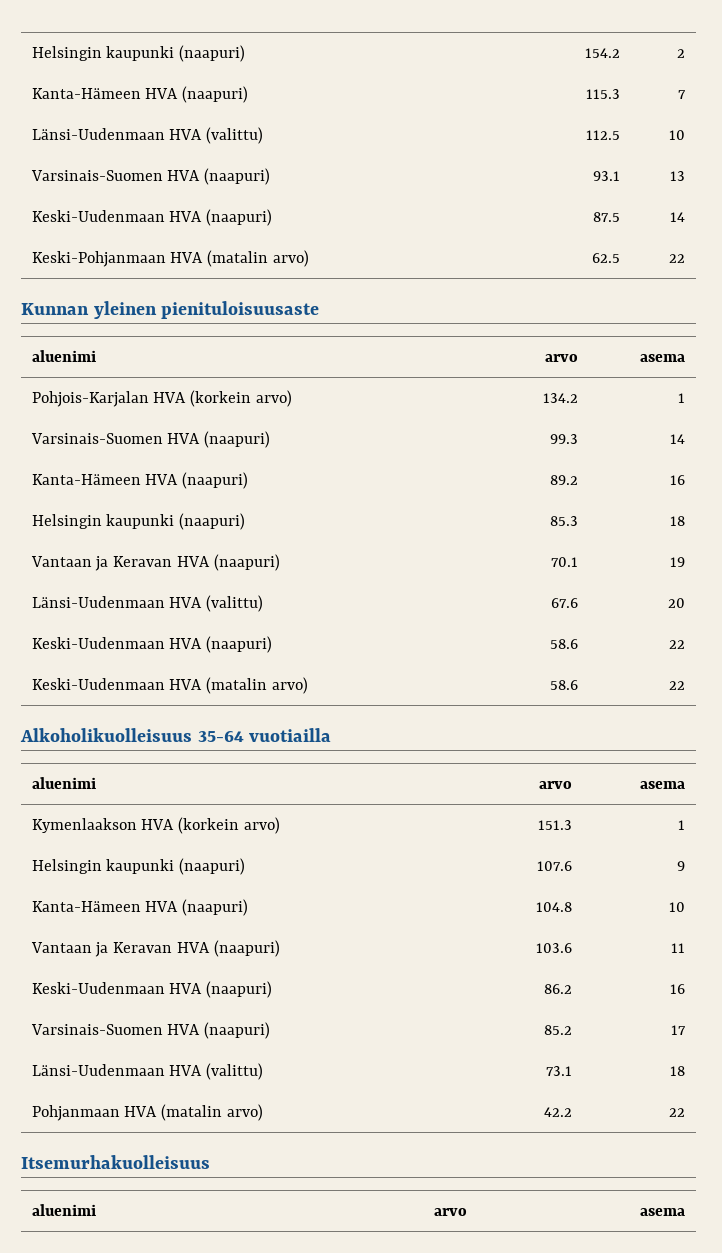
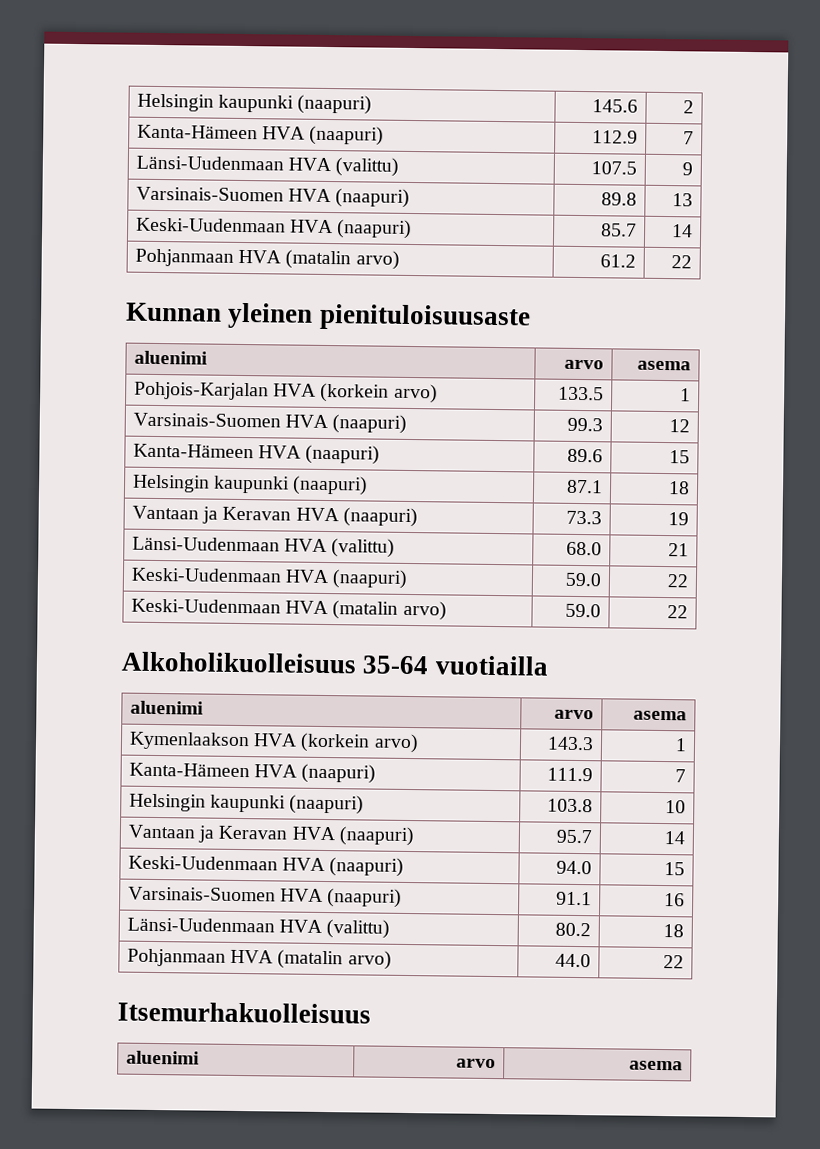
- Helsingin kaupunki (naapuri) | 154.2 | 2
+ Helsingin kaupunki (naapuri) | 145.6 | 2
- Kanta-Hämeen HVA (naapuri) | 115.3 | 7
+ Kanta-Hämeen HVA (naapuri) | 112.9 | 7
- Länsi-Uudenmaan HVA (valittu) | 112.5 | 10
- Varsinais-Suomen HVA (naapuri) | 93.1 | 13
+ Länsi-Uudenmaan HVA (valittu) | 107.5 | 9
+ Varsinais-Suomen HVA (naapuri) | 89.8 | 13
- Keski-Uudenmaan HVA (naapuri) | 87.5 | 14
- Keski-Pohjanmaan HVA (matalin arvo) | 62.5 | 22
+ Keski-Uudenmaan HVA (naapuri) | 85.7 | 14
+ Pohjanmaan HVA (matalin arvo) | 61.2 | 22
- Pohjois-Karjalan HVA (korkein arvo) | 134.2 | 1
+ Pohjois-Karjalan HVA (korkein arvo) | 133.5 | 1
- Varsinais-Suomen HVA (naapuri) | 99.3 | 14
- Kanta-Hämeen HVA (naapuri) | 89.2 | 16
- Helsingin kaupunki (naapuri) | 85.3 | 18
+ Varsinais-Suomen HVA (naapuri) | 99.3 | 12
+ Kanta-Hämeen HVA (naapuri) | 89.6 | 15
+ Helsingin kaupunki (naapuri) | 87.1 | 18
- Vantaan ja Keravan HVA (naapuri) | 70.1 | 19
+ Vantaan ja Keravan HVA (naapuri) | 73.3 | 19
- Länsi-Uudenmaan HVA (valittu) | 67.6 | 20
- Keski-Uudenmaan HVA (naapuri) | 58.6 | 22
+ Länsi-Uudenmaan HVA (valittu) | 68.0 | 21
+ Keski-Uudenmaan HVA (naapuri) | 59.0 | 22
- Keski-Uudenmaan HVA (matalin arvo) | 58.6 | 22
+ Keski-Uudenmaan HVA (matalin arvo) | 59.0 | 22
- Kymenlaakson HVA (korkein arvo) | 151.3 | 1
- Helsingin kaupunki (naapuri) | 107.6 | 9
- Kanta-Hämeen HVA (naapuri) | 104.8 | 10
+ Kymenlaakson HVA (korkein arvo) | 143.3 | 1
+ Kanta-Hämeen HVA (naapuri) | 111.9 | 7
+ Helsingin kaupunki (naapuri) | 103.8 | 10
- Vantaan ja Keravan HVA (naapuri) | 103.6 | 11
- Keski-Uudenmaan HVA (naapuri) | 86.2 | 16
- Varsinais-Suomen HVA (naapuri) | 85.2 | 17
- Länsi-Uudenmaan HVA (valittu) | 73.1 | 18
+ Vantaan ja Keravan HVA (naapuri) | 95.7 | 14
+ Keski-Uudenmaan HVA (naapuri) | 94.0 | 15
+ Varsinais-Suomen HVA (naapuri) | 91.1 | 16
+ Länsi-Uudenmaan HVA (valittu) | 80.2 | 18
- Pohjanmaan HVA (matalin arvo) | 42.2 | 22
+ Pohjanmaan HVA (matalin arvo) | 44.0 | 22

